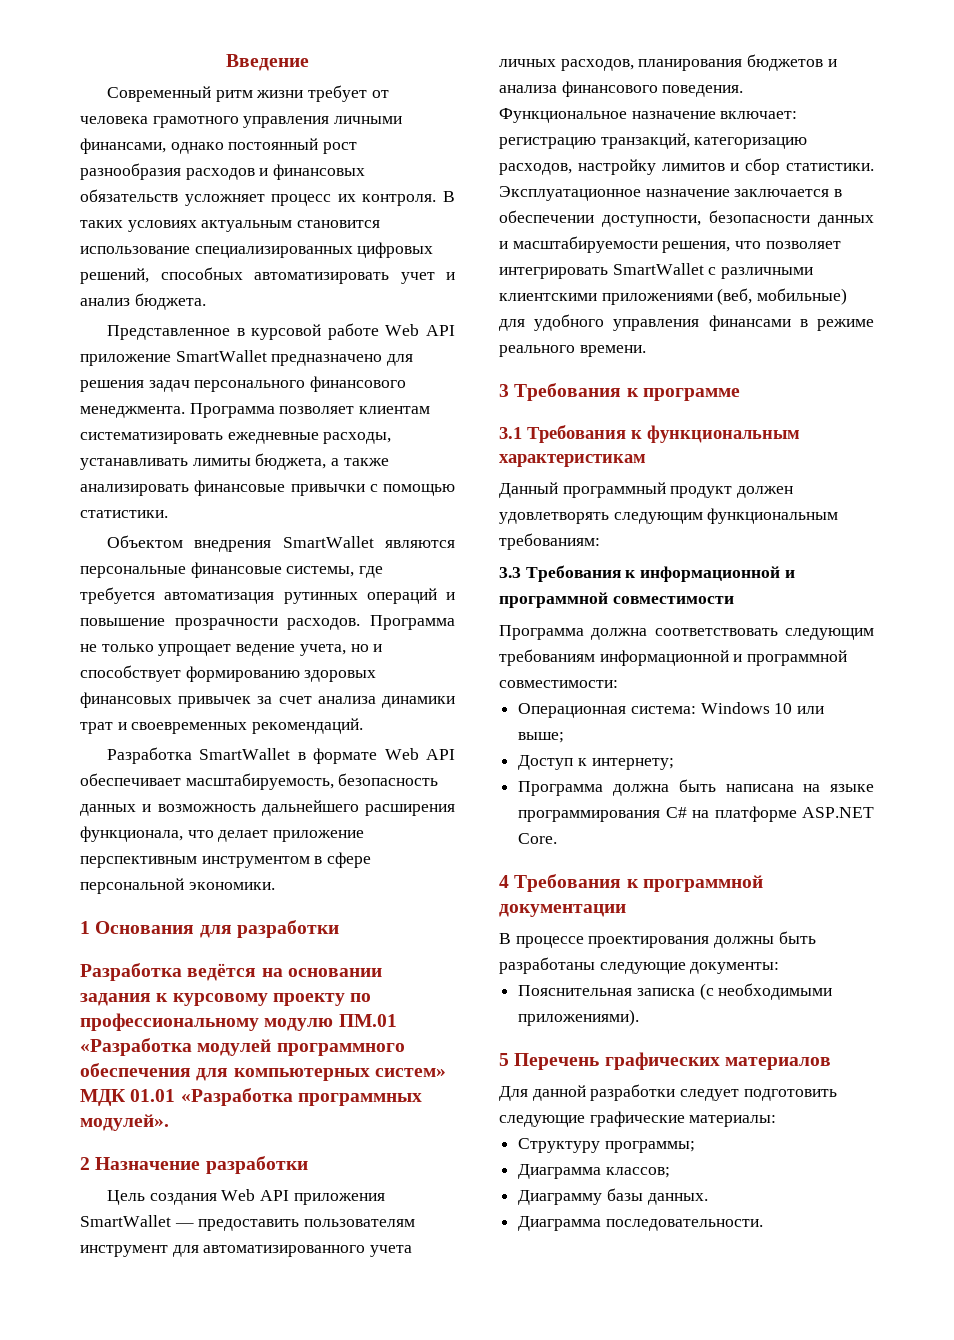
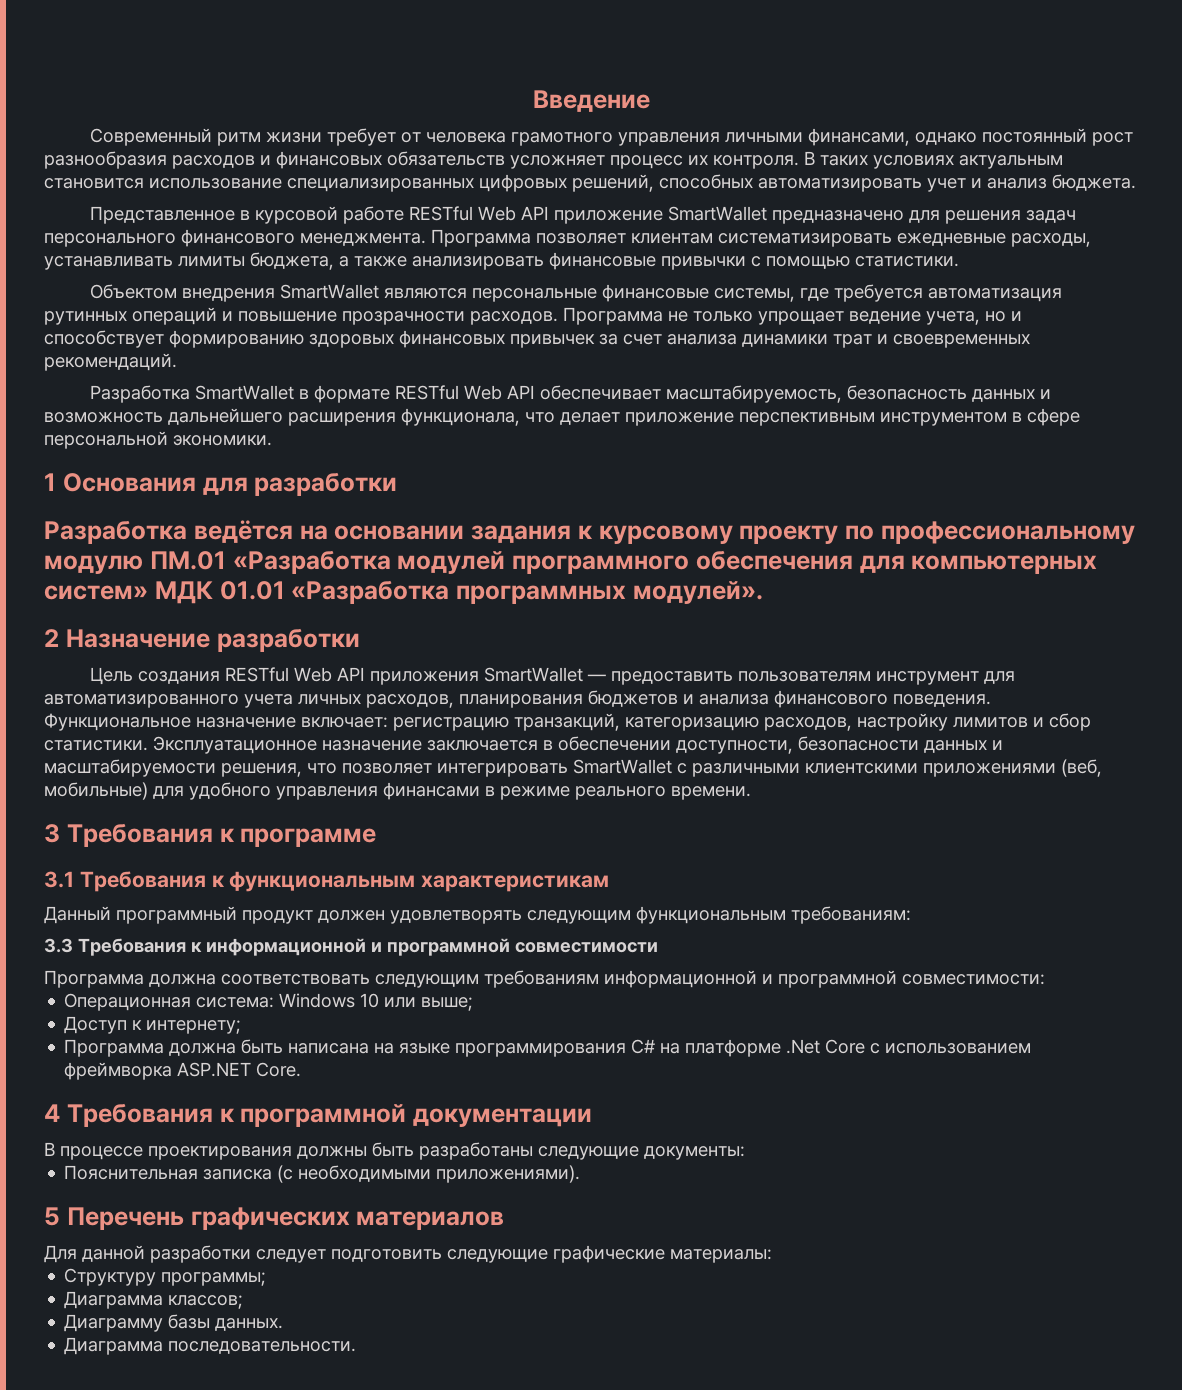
- Представленное в курсовой работе Web API приложение SmartWallet предназначено для решения задач персонального финансового менеджмента.
+ Представленное в курсовой работе RESTful Web API приложение SmartWallet предназначено для решения задач персонального финансового менеджмента.
- Разработка SmartWallet в формате Web API обеспечивает масштабируемость, безопасность данных и возможность дальнейшего расширения функционала, что делает приложение перспективным инструментом в сфере персональной экономики.
+ Разработка SmartWallet в формате RESTful Web API обеспечивает масштабируемость, безопасность данных и возможность дальнейшего расширения функционала, что делает приложение перспективным инструментом в сфере персональной экономики.
- Цель создания Web API приложения SmartWallet — предоставить пользователям инструмент для автоматизированного учета личных расходов, планирования бюджетов и анализа финансового поведения.
+ Цель создания RESTful Web API приложения SmartWallet — предоставить пользователям инструмент для автоматизированного учета личных расходов, планирования бюджетов и анализа финансового поведения.
- Программа должна быть написана на языке программирования C# на платформе ASP.NET Core.
+ Программа должна быть написана на языке программирования C# на платформе .Net Core с использованием фреймворка ASP.NET Core.

